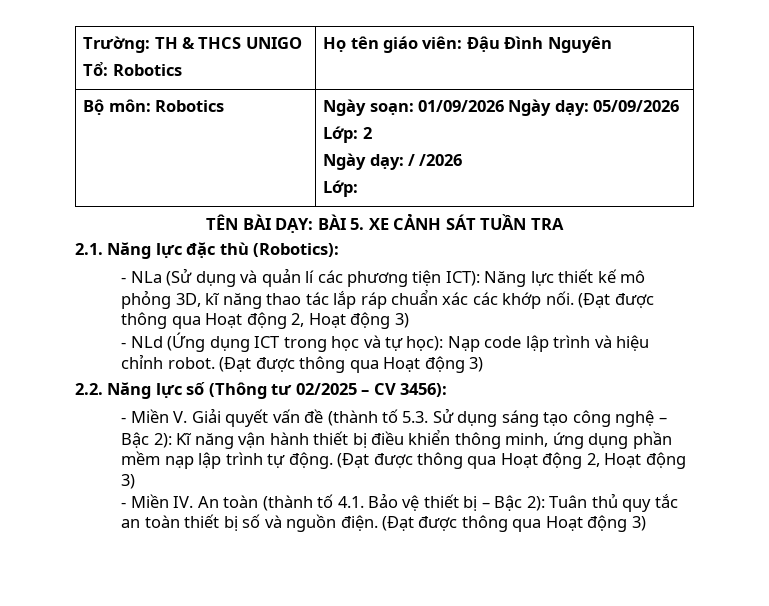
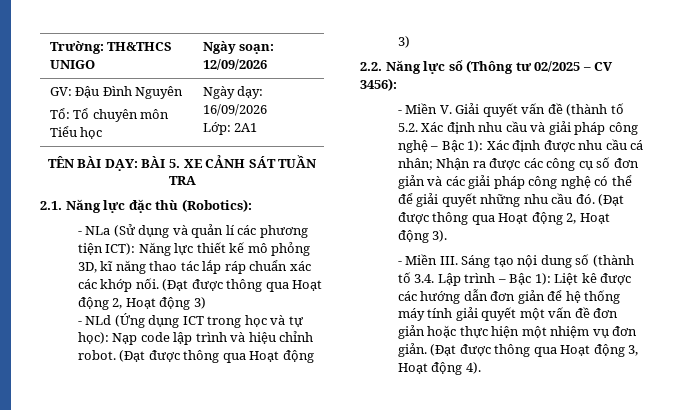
- Trường: TH & THCS UNIGO
- Tổ: Robotics | Họ tên giáo viên: Đậu Đình Nguyên
- Bộ môn: Robotics | Ngày soạn: 01/09/2026 Ngày dạy: 05/09/2026
- Lớp: 2
- Ngày dạy: / /2026
- Lớp:
+ Trường: TH&THCS UNIGO | Ngày soạn: 12/09/2026
+ GV: Đậu Đình Nguyên
+ Tổ: Tổ chuyên môn Tiểu học | Ngày dạy: 16/09/2026
+ Lớp: 2A1
- - Miền V. Giải quyết vấn đề (thành tố 5.3. Sử dụng sáng tạo công nghệ – Bậc 2): Kĩ năng vận hành thiết bị điều khiển thông minh, ứng dụng phần mềm nạp lập trình tự động. (Đạt được thông qua Hoạt động 2, Hoạt động 3)
- - Miền IV. An toàn (thành tố 4.1. Bảo vệ thiết bị – Bậc 2): Tuân thủ quy tắc an toàn thiết bị số và nguồn điện. (Đạt được thông qua Hoạt động 3)
+ - Miền V. Giải quyết vấn đề (thành tố 5.2. Xác định nhu cầu và giải pháp công nghệ – Bậc 1): Xác định được nhu cầu cá nhân; Nhận ra được các công cụ số đơn giản và các giải pháp công nghệ có thể để giải quyết những nhu cầu đó. (Đạt được thông qua Hoạt động 2, Hoạt động 3).
+ - Miền III. Sáng tạo nội dung số (thành tố 3.4. Lập trình – Bậc 1): Liệt kê được các hướng dẫn đơn giản để hệ thống máy tính giải quyết một vấn đề đơn giản hoặc thực hiện một nhiệm vụ đơn giản. (Đạt được thông qua Hoạt động 3, Hoạt động 4).

